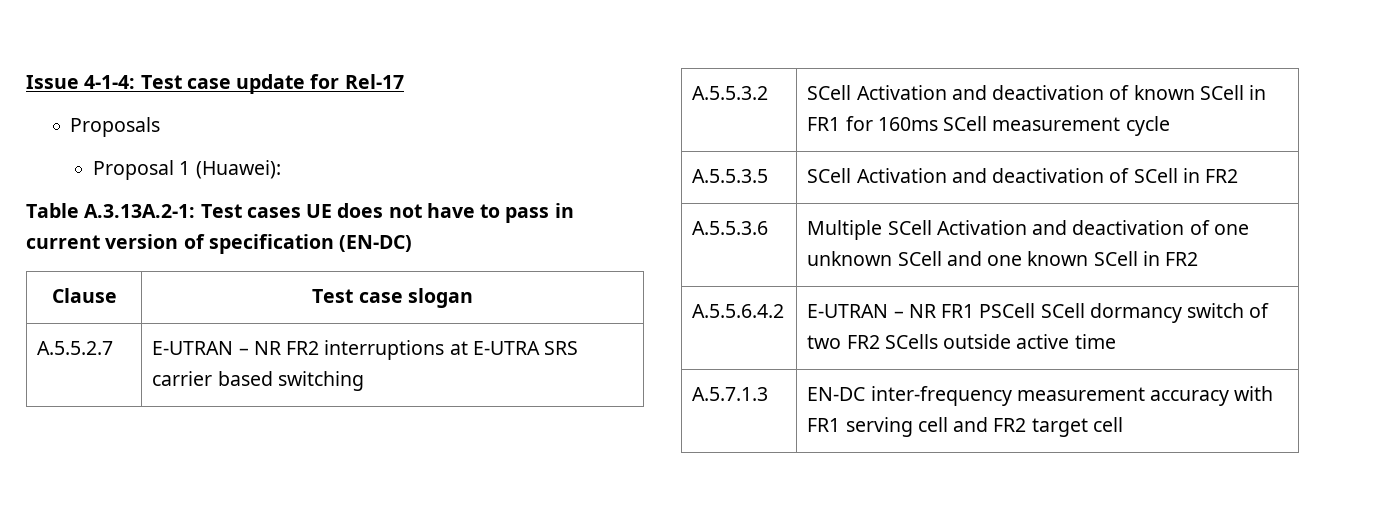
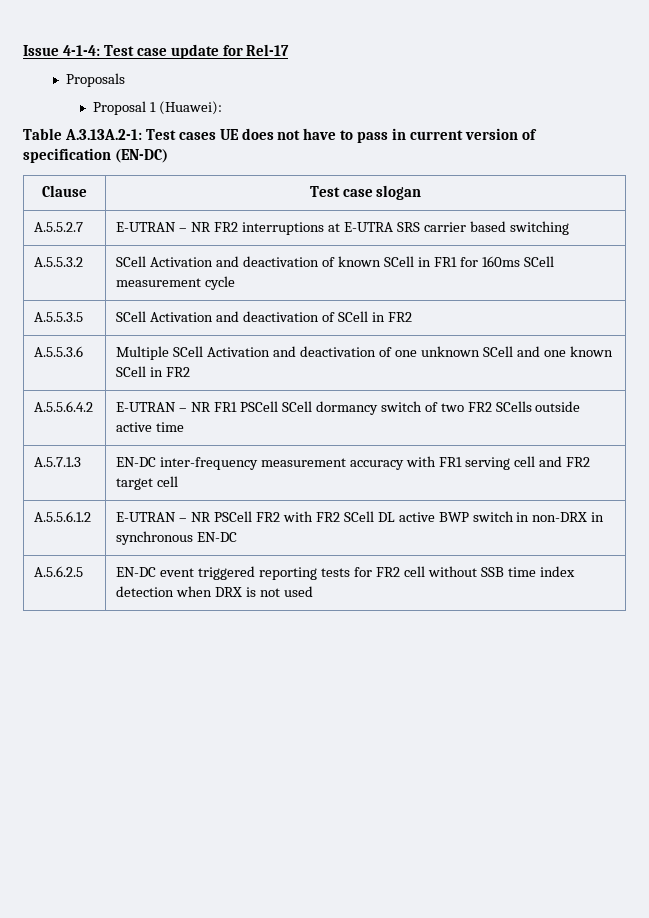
+ A.5.5.6.1.2 | E-UTRAN – NR PSCell FR2 with FR2 SCell DL active BWP switch in non-DRX in synchronous EN-DC
+ A.5.6.2.5 | EN-DC event triggered reporting tests for FR2 cell without SSB time index detection when DRX is not used

